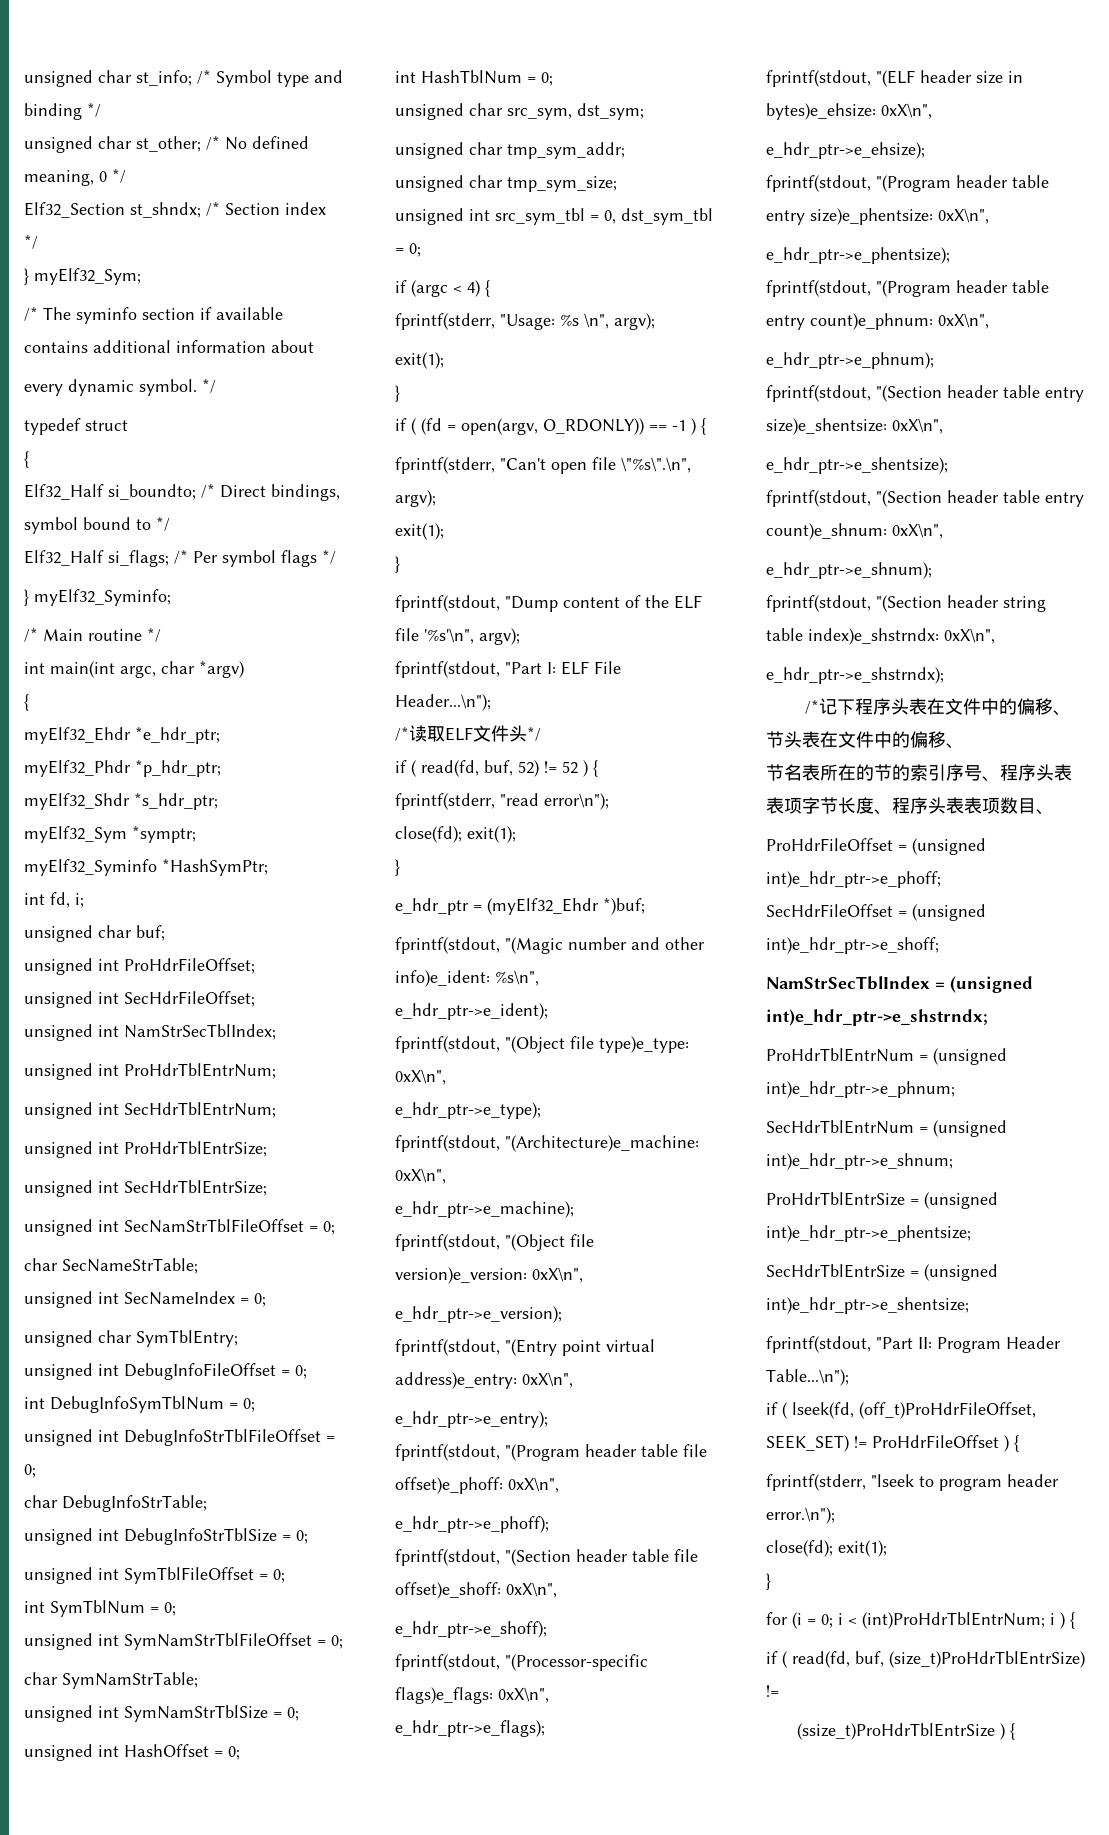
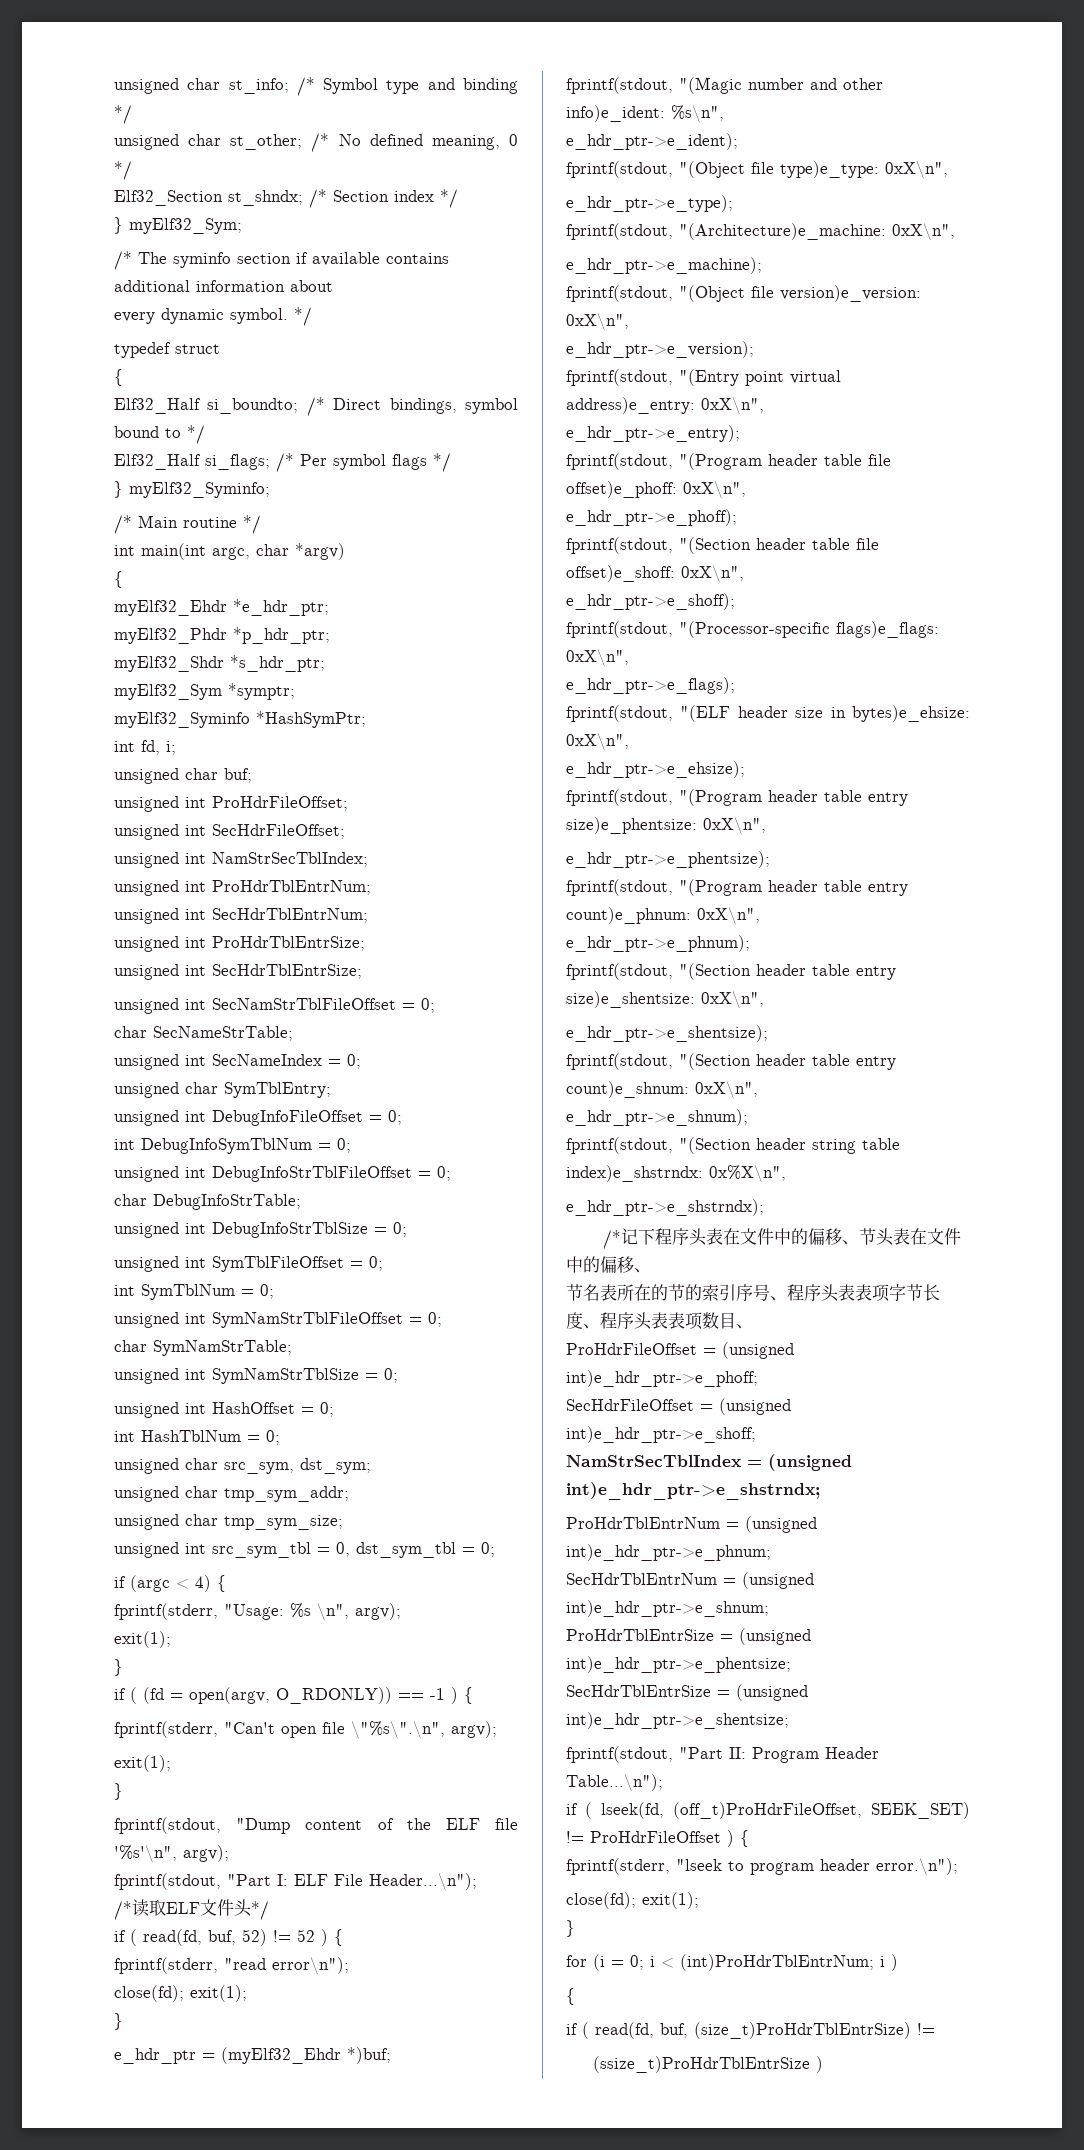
- fprintf(stdout, "(Section header string table index)e_shstrndx: 0xX\n",
+ fprintf(stdout, "(Section header string table index)e_shstrndx: 0x%X\n",
- for (i = 0; i < (int)ProHdrTblEntrNum; i ) {
+ for (i = 0; i < (int)ProHdrTblEntrNum; i )
+ {
- (ssize_t)ProHdrTblEntrSize ) {
+ (ssize_t)ProHdrTblEntrSize )

